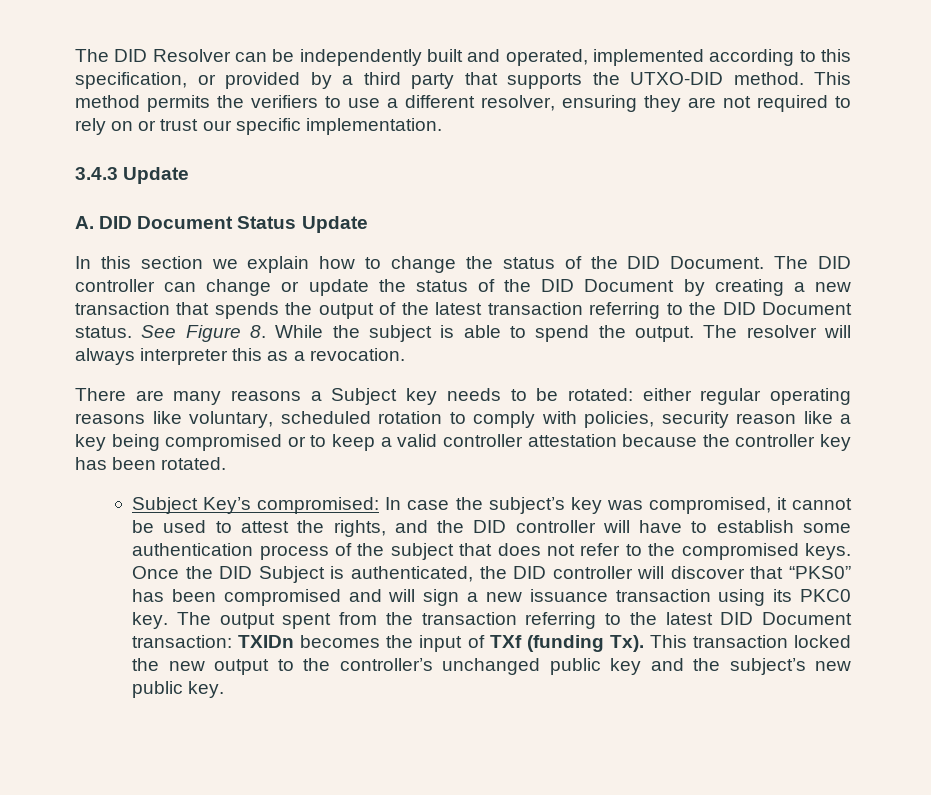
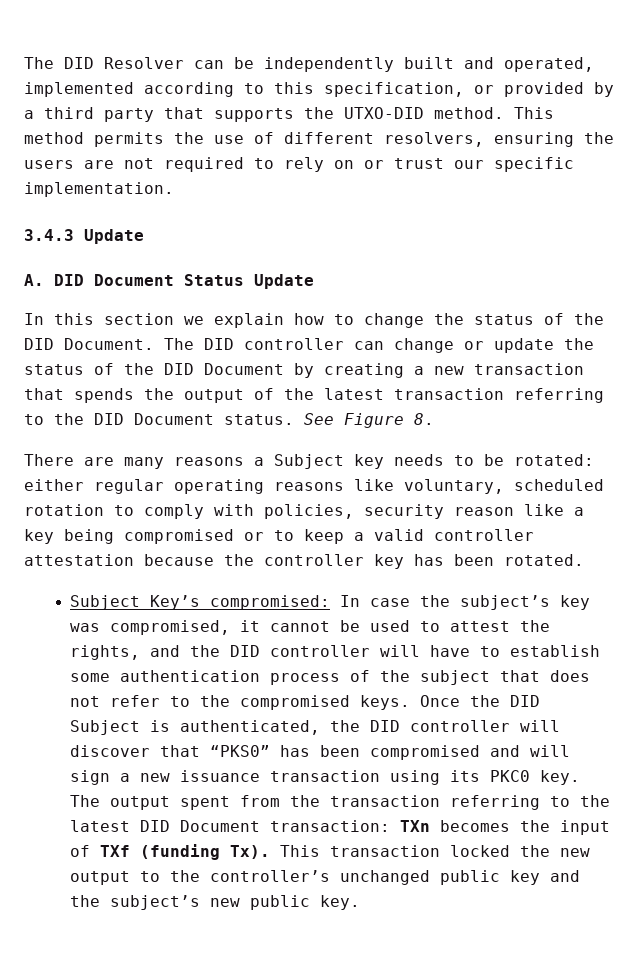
- This method permits the verifiers to use a different resolver, ensuring they are not required to rely on or trust our specific implementation.
+ This method permits the use of different resolvers, ensuring the users are not required to rely on or trust our specific implementation.
- See Figure 8. While the subject is able to spend the output. The resolver will always interpreter this as a revocation.
+ See Figure 8.
- The output spent from the transaction referring to the latest DID Document transaction: TXIDn becomes the input of TXf (funding Tx). This transaction locked the new output to the controller’s unchanged public key and the subject’s new public key.
+ The output spent from the transaction referring to the latest DID Document transaction: TXn becomes the input of TXf (funding Tx). This transaction locked the new output to the controller’s unchanged public key and the subject’s new public key.

